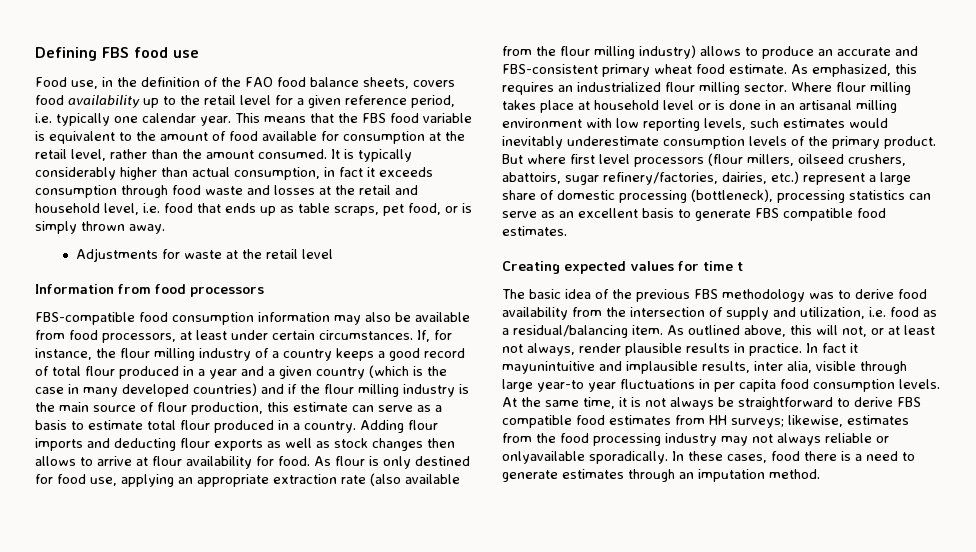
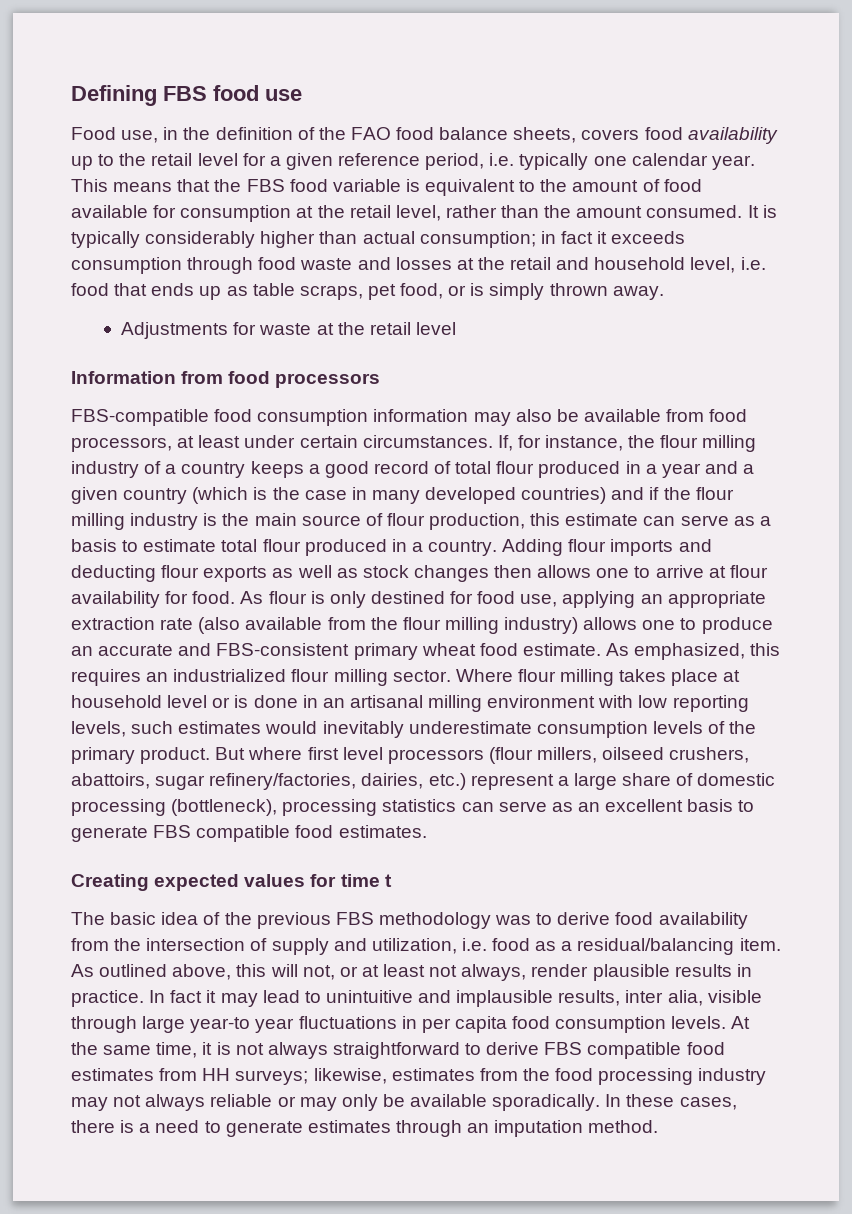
- It is typically considerably higher than actual consumption, in fact it exceeds consumption through food waste and losses at the retail and household level, i.e. food that ends up as table scraps, pet food, or is simply thrown away.
+ It is typically considerably higher than actual consumption; in fact it exceeds consumption through food waste and losses at the retail and household level, i.e. food that ends up as table scraps, pet food, or is simply thrown away.
- Adding flour imports and deducting flour exports as well as stock changes then allows to arrive at flour availability for food.
+ Adding flour imports and deducting flour exports as well as stock changes then allows one to arrive at flour availability for food.
- As flour is only destined for food use, applying an appropriate extraction rate (also available from the flour milling industry) allows to produce an accurate and FBS-consistent primary wheat food estimate.
+ As flour is only destined for food use, applying an appropriate extraction rate (also available from the flour milling industry) allows one to produce an accurate and FBS-consistent primary wheat food estimate.
- In fact it mayunintuitive and implausible results, inter alia, visible through large year-to year fluctuations in per capita food consumption levels.
+ In fact it may lead to unintuitive and implausible results, inter alia, visible through large year-to year fluctuations in per capita food consumption levels.
- At the same time, it is not always be straightforward to derive FBS compatible food estimates from HH surveys; likewise, estimates from the food processing industry may not always reliable or onlyavailable sporadically.
+ At the same time, it is not always straightforward to derive FBS compatible food estimates from HH surveys; likewise, estimates from the food processing industry may not always reliable or may only be available sporadically.
- In these cases, food there is a need to generate estimates through an imputation method.
+ In these cases, there is a need to generate estimates through an imputation method.

